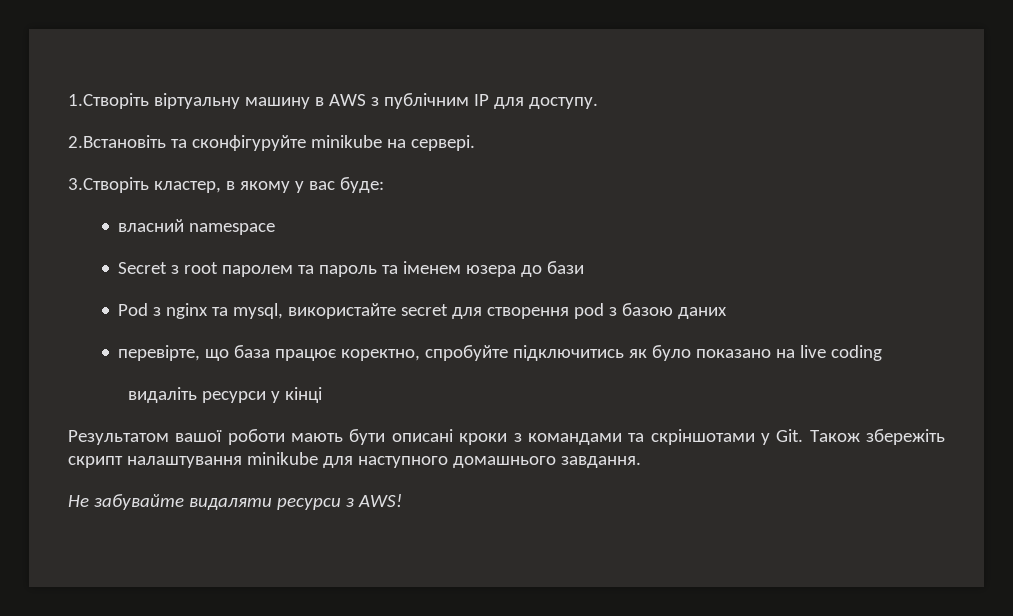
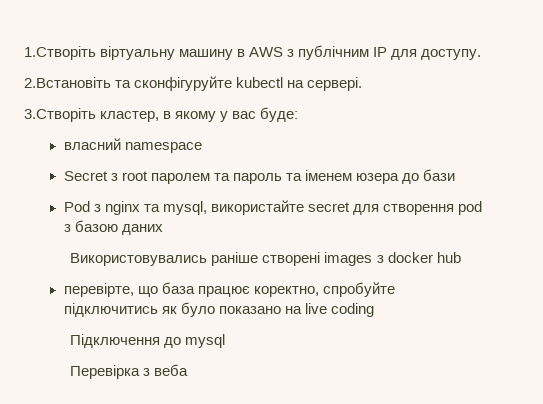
- 2.Встановіть та сконфігуруйте minikube на сервері.
+ 2.Встановіть та сконфігуруйте kubectl на сервері.
+ Використовувались раніше створені images з docker hub
- видаліть ресурси у кінці
- Результатом вашої роботи мають бути описані кроки з командами та скріншотами у Git. Також збережіть скрипт налаштування minikube для наступного домашнього завдання.
- Не забувайте видаляти ресурси з AWS!
+ Підключення до mysql
+ Перевірка з веба

